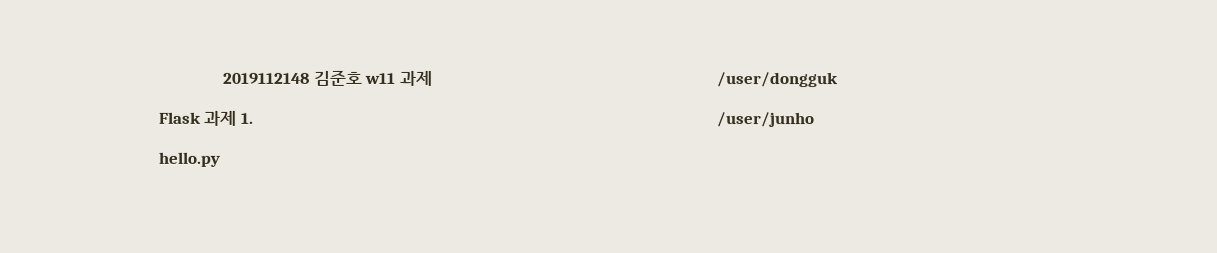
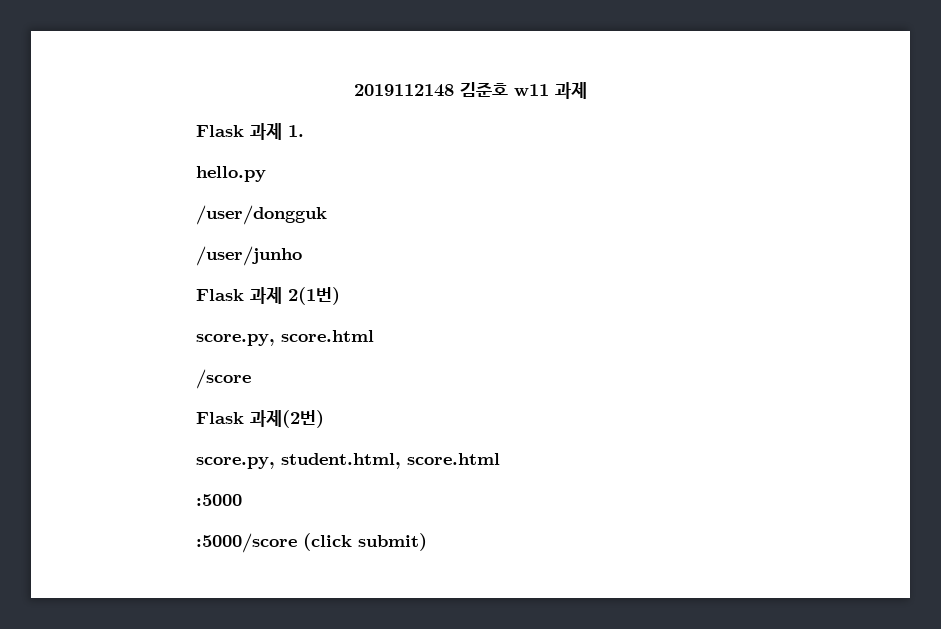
+ Flask 과제 2(1번)
+ score.py, score.html
+ /score
+ Flask 과제(2번)
+ score.py, student.html, score.html
+ :5000
+ :5000/score (click submit)

